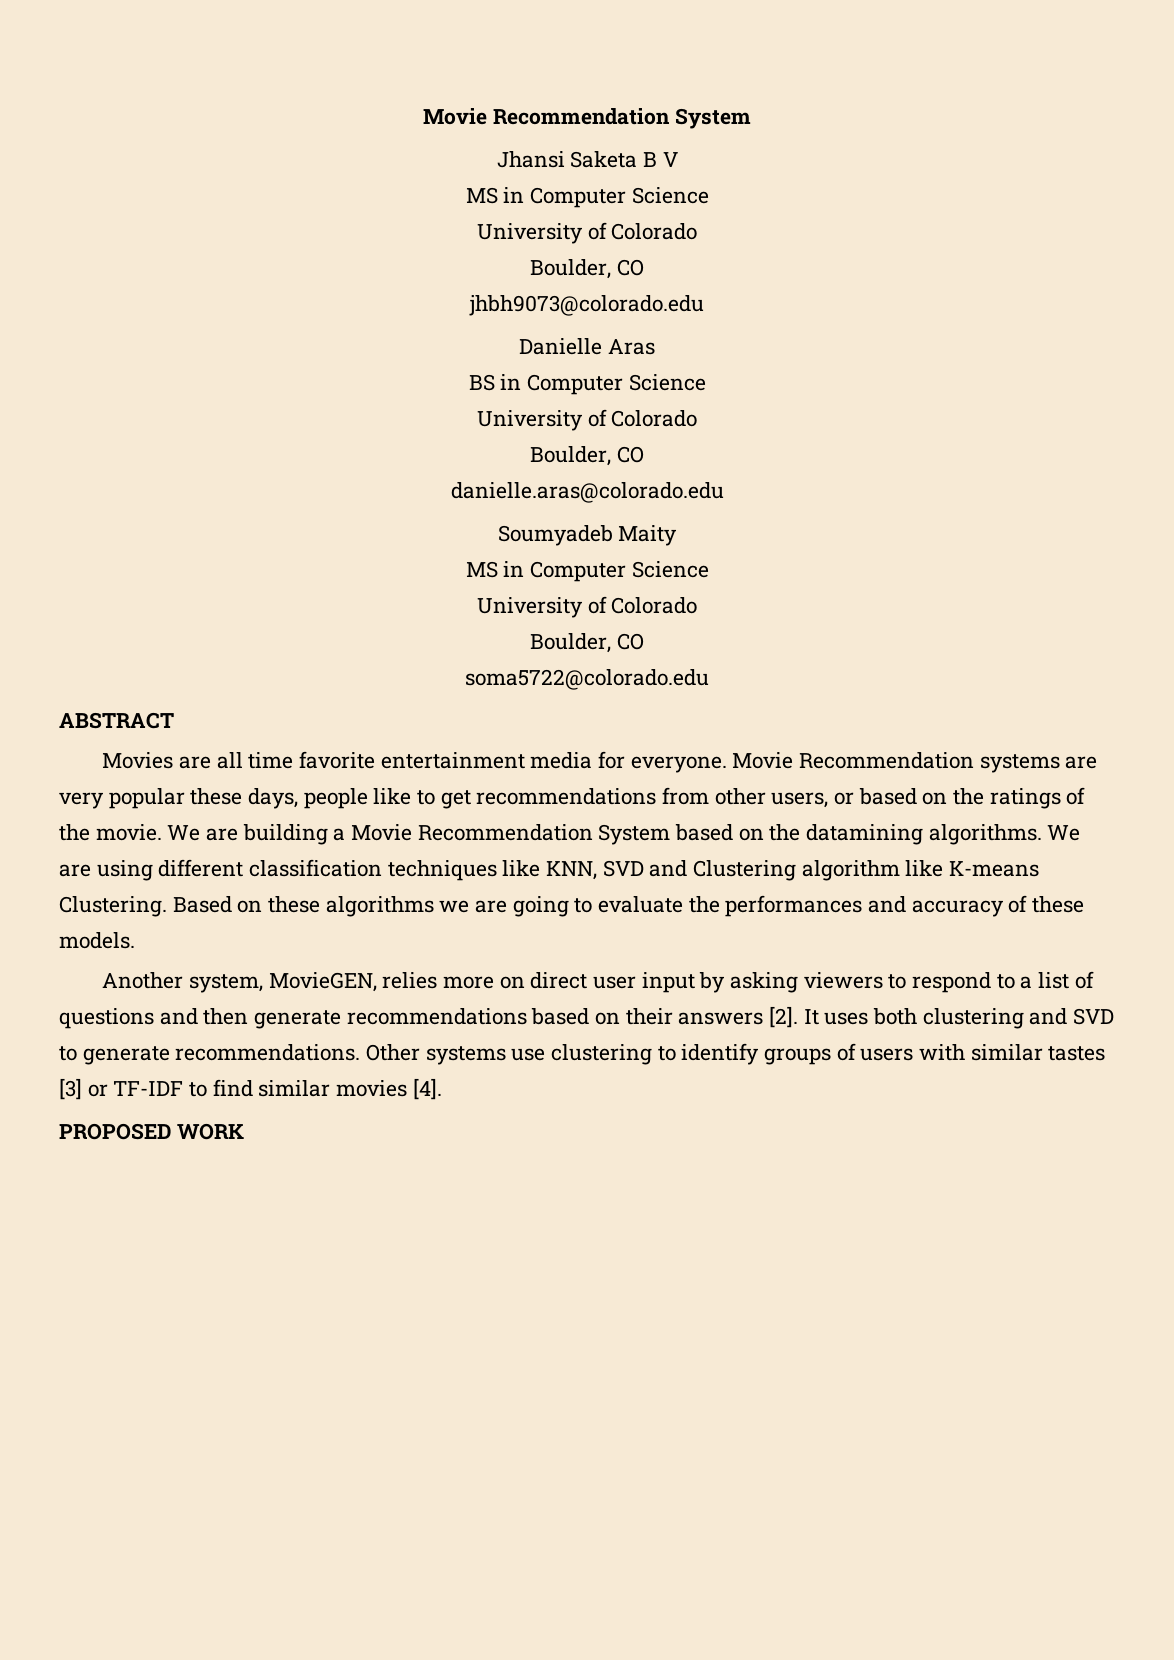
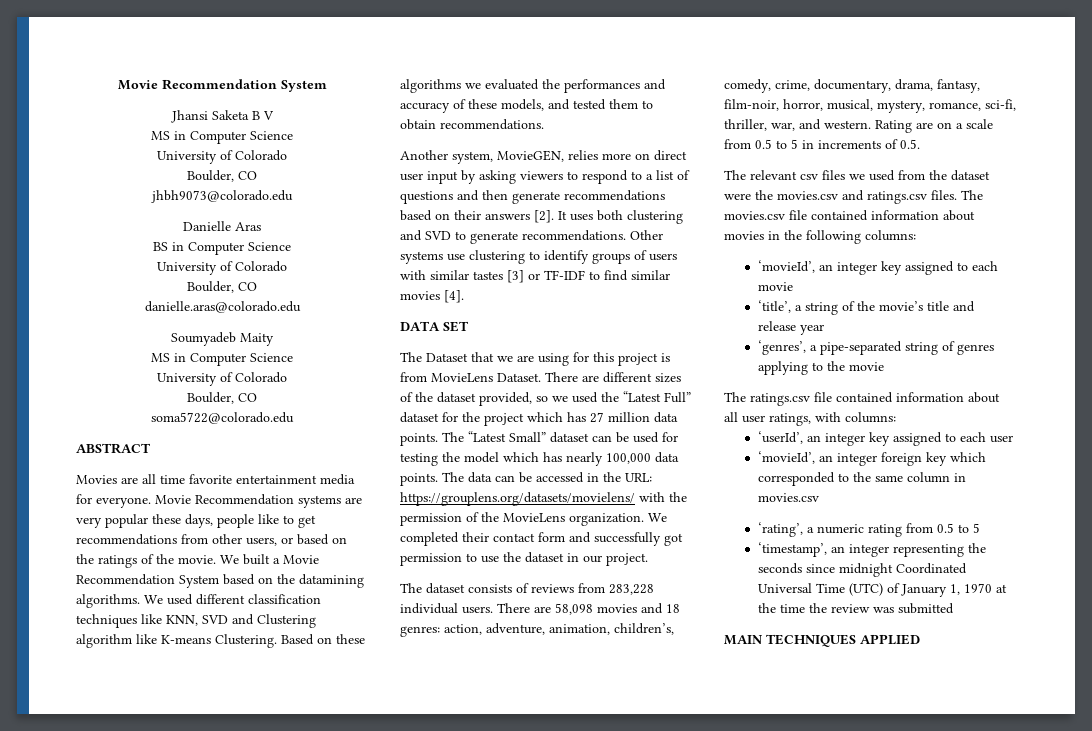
- We are building a Movie Recommendation System based on the datamining algorithms.
+ We built a Movie Recommendation System based on the datamining algorithms.
- We are using different classification techniques like KNN, SVD and Clustering algorithm like K-means Clustering.
+ We used different classification techniques like KNN, SVD and Clustering algorithm like K-means Clustering.
- Based on these algorithms we are going to evaluate the performances and accuracy of these models.
+ Based on these algorithms we evaluated the performances and accuracy of these models, and tested them to obtain recommendations.
- PROPOSED WORK
+ DATA SET
+ The Dataset that we are using for this project is from MovieLens Dataset. There are different sizes of the dataset provided, so we used the “Latest Full” dataset for the project which has 27 million data points. The “Latest Small” dataset can be used for testing the model which has nearly 100,000 data points. The data can be accessed in the URL: https://grouplens.org/datasets/movielens/ with the permission of the MovieLens organization. We completed their contact form and successfully got permission to use the dataset in our project.
+ The dataset consists of reviews from 283,228 individual users. There are 58,098 movies and 18 genres: action, adventure, animation, children’s, comedy, crime, documentary, drama, fantasy, film-noir, horror, musical, mystery, romance, sci-fi, thriller, war, and western. Rating are on a scale from 0.5 to 5 in increments of 0.5.
+ The relevant csv files we used from the dataset were the movies.csv and ratings.csv files. The movies.csv file contained information about movies in the following columns:
+ ‘movieId’, an integer key assigned to each movie
+ ‘title’, a string of the movie’s title and release year
+ ‘genres’, a pipe-separated string of genres applying to the movie
+ The ratings.csv file contained information about all user ratings, with columns:
+ ‘userId’, an integer key assigned to each user
+ ‘movieId’, an integer foreign key which corresponded to the same column in movies.csv
+ ‘rating’, a numeric rating from 0.5 to 5
+ ‘timestamp’, an integer representing the seconds since midnight Coordinated Universal Time (UTC) of January 1, 1970 at the time the review was submitted
+ MAIN TECHNIQUES APPLIED

